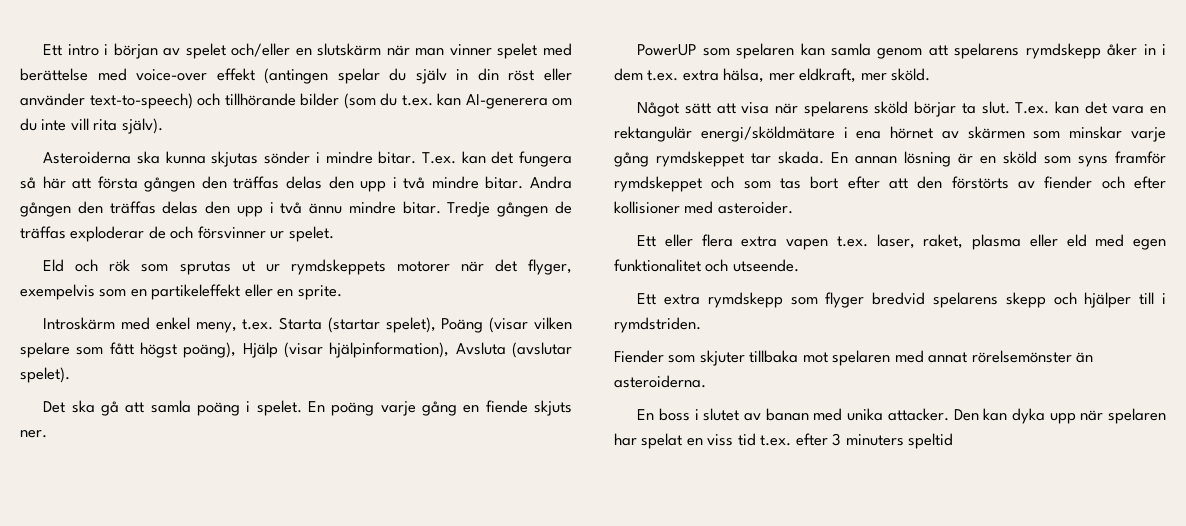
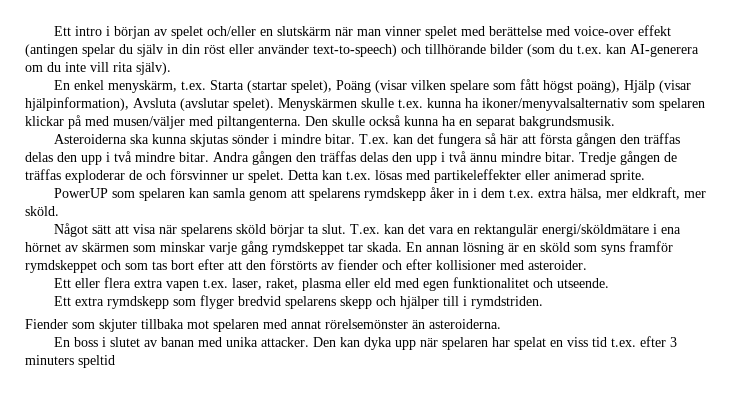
+ En enkel menyskärm, t.ex. Starta (startar spelet), Poäng (visar vilken spelare som fått högst poäng), Hjälp (visar hjälpinformation), Avsluta (avslutar spelet). Menyskärmen skulle t.ex. kunna ha ikoner/menyvalsalternativ som spelaren klickar på med musen/väljer med piltangenterna. Den skulle också kunna ha en separat bakgrundsmusik.
- Tredje gången de träffas exploderar de och försvinner ur spelet.
- Eld och rök som sprutas ut ur rymdskeppets motorer när det flyger, exempelvis som en partikeleffekt eller en sprite.
- Introskärm med enkel meny, t.ex. Starta (startar spelet), Poäng (visar vilken spelare som fått högst poäng), Hjälp (visar hjälpinformation), Avsluta (avslutar spelet).
- Det ska gå att samla poäng i spelet. En poäng varje gång en fiende skjuts ner.
+ Tredje gången de träffas exploderar de och försvinner ur spelet. Detta kan t.ex. lösas med partikeleffekter eller animerad sprite.

